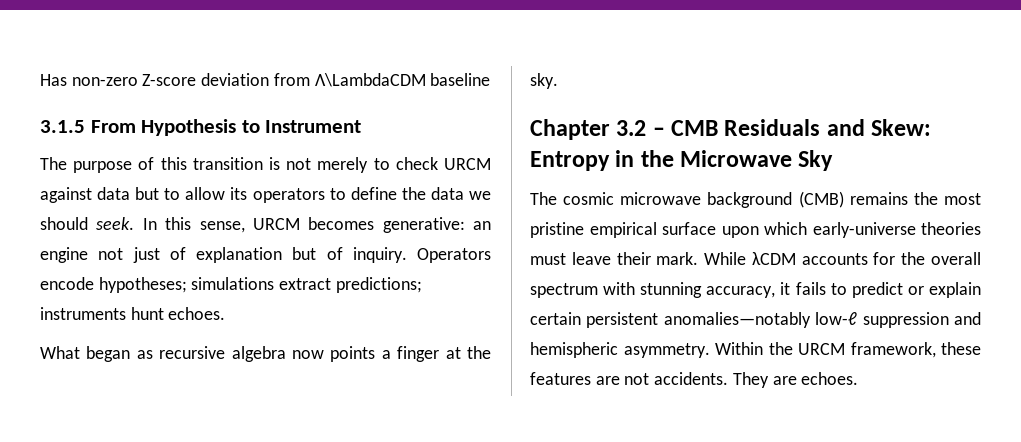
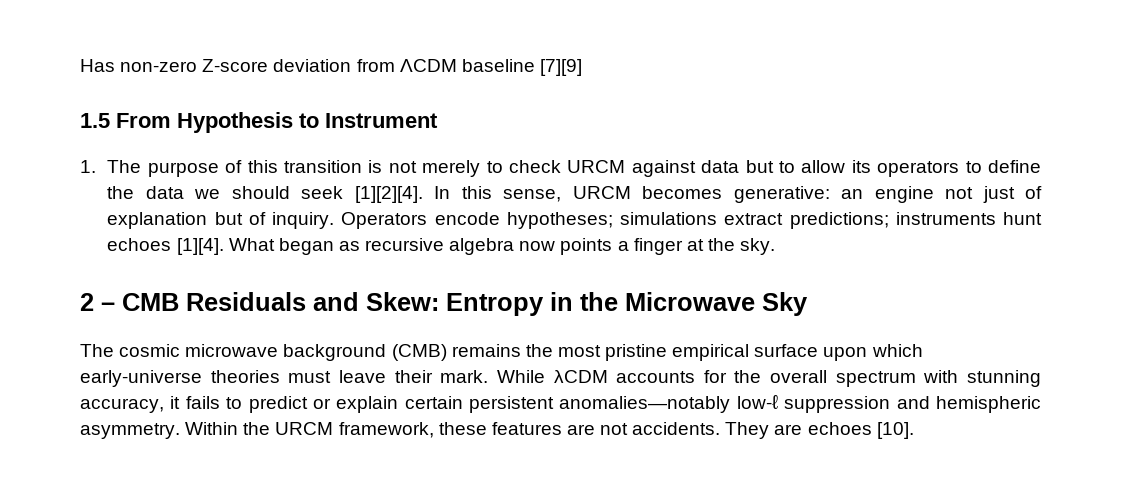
- Has non-zero Z-score deviation from Λ\LambdaCDM baseline
- 3.1.5 From Hypothesis to Instrument
+ Has non-zero Z-score deviation from ΛCDM baseline [7][9]
+ 1.5 From Hypothesis to Instrument
- The purpose of this transition is not merely to check URCM against data but to allow its operators to define the data we should seek.
+ 1. The purpose of this transition is not merely to check URCM against data but to allow its operators to define the data we should seek [1][2][4].
- Operators encode hypotheses; simulations extract predictions; instruments hunt echoes.
- What began as recursive algebra now points a finger at the sky.
+ Operators encode hypotheses; simulations extract predictions; instruments hunt echoes [1][4]. What began as recursive algebra now points a finger at the sky.
- Chapter 3.2 – CMB Residuals and Skew: Entropy in the Microwave Sky
+ 2 – CMB Residuals and Skew: Entropy in the Microwave Sky
- They are echoes.
+ They are echoes [10].

